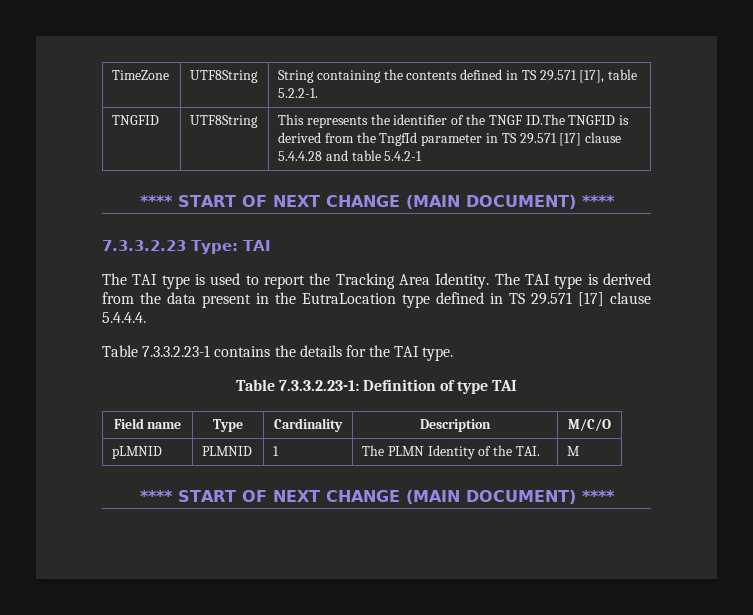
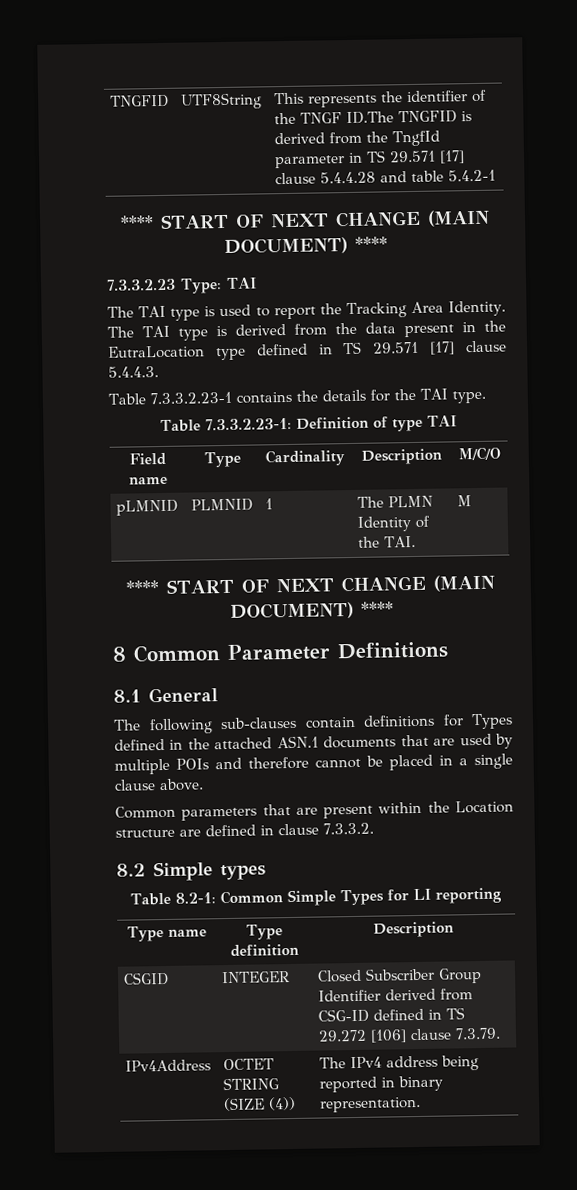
- TimeZone | UTF8String | String containing the contents defined in TS 29.571 [17], table 5.2.2-1.
- The TAI type is derived from the data present in the EutraLocation type defined in TS 29.571 [17] clause 5.4.4.4.
+ The TAI type is derived from the data present in the EutraLocation type defined in TS 29.571 [17] clause 5.4.4.3.
+ 8 Common Parameter Definitions
+ 8.1 General
+ The following sub-clauses contain definitions for Types defined in the attached ASN.1 documents that are used by multiple POIs and therefore cannot be placed in a single clause above.
+ Common parameters that are present within the Location structure are defined in clause 7.3.3.2.
+ 8.2 Simple types
+ Table 8.2-1: Common Simple Types for LI reporting
+ Type name | Type definition | Description
+ CSGID | INTEGER | Closed Subscriber Group Identifier derived from CSG-ID defined in TS 29.272 [106] clause 7.3.79.
+ IPv4Address | OCTET STRING (SIZE (4)) | The IPv4 address being reported in binary representation.

